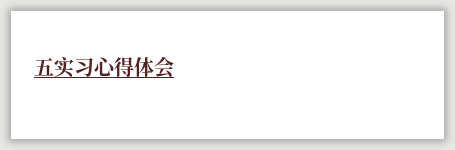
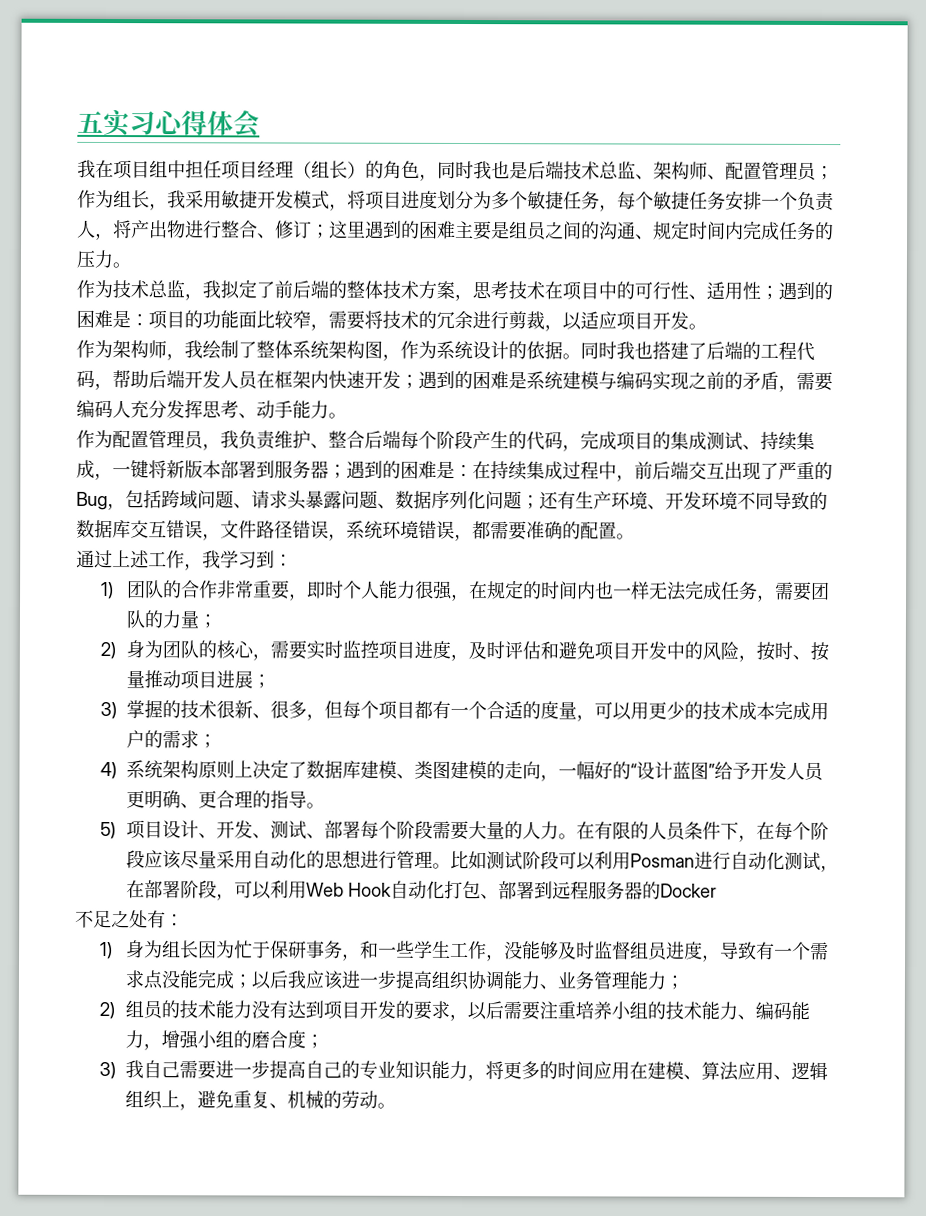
+ 我在项目组中担任项目经理（组长）的角色，同时我也是后端技术总监、架构师、配置管理员；作为组长，我采用敏捷开发模式，将项目进度划分为多个敏捷任务，每个敏捷任务安排一个负责人，将产出物进行整合、修订；这里遇到的困难主要是组员之间的沟通、规定时间内完成任务的压力。
+ 作为技术总监，我拟定了前后端的整体技术方案，思考技术在项目中的可行性、适用性；遇到的困难是：项目的功能面比较窄，需要将技术的冗余进行剪裁，以适应项目开发。
+ 作为架构师，我绘制了整体系统架构图，作为系统设计的依据。同时我也搭建了后端的工程代码，帮助后端开发人员在框架内快速开发；遇到的困难是系统建模与编码实现之前的矛盾，需要编码人充分发挥思考、动手能力。
+ 作为配置管理员，我负责维护、整合后端每个阶段产生的代码，完成项目的集成测试、持续集成，一键将新版本部署到服务器；遇到的困难是：在持续集成过程中，前后端交互出现了严重的Bug，包括跨域问题、请求头暴露问题、数据序列化问题；还有生产环境、开发环境不同导致的数据库交互错误，文件路径错误，系统环境错误，都需要准确的配置。
+ 通过上述工作，我学习到：
+ 1)团队的合作非常重要，即时个人能力很强，在规定的时间内也一样无法完成任务，需要团队的力量；
+ 2)身为团队的核心，需要实时监控项目进度，及时评估和避免项目开发中的风险，按时、按量推动项目进展；
+ 3)掌握的技术很新、很多，但每个项目都有一个合适的度量，可以用更少的技术成本完成用户的需求；
+ 4)系统架构原则上决定了数据库建模、类图建模的走向，一幅好的“设计蓝图”给予开发人员更明确、更合理的指导。
+ 5)项目设计、开发、测试、部署每个阶段需要大量的人力。在有限的人员条件下，在每个阶段应该尽量采用自动化的思想进行管理。比如测试阶段可以利用Posman进行自动化测试，在部署阶段，可以利用Web Hook自动化打包、部署到远程服务器的Docker
+ 不足之处有：
+ 1)身为组长因为忙于保研事务，和一些学生工作，没能够及时监督组员进度，导致有一个需求点没能完成；以后我应该进一步提高组织协调能力、业务管理能力；
+ 2)组员的技术能力没有达到项目开发的要求，以后需要注重培养小组的技术能力、编码能力，增强小组的磨合度；
+ 3)我自己需要进一步提高自己的专业知识能力，将更多的时间应用在建模、算法应用、逻辑组织上，避免重复、机械的劳动。

